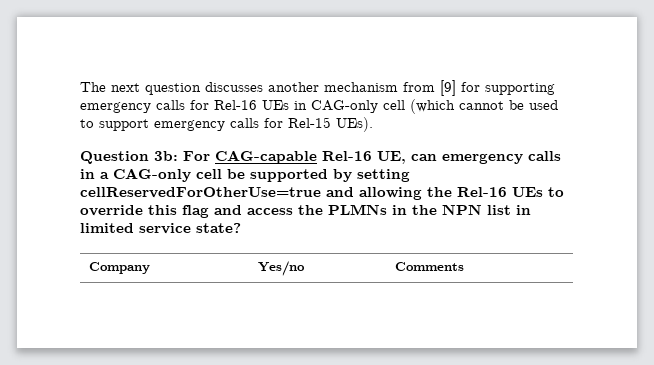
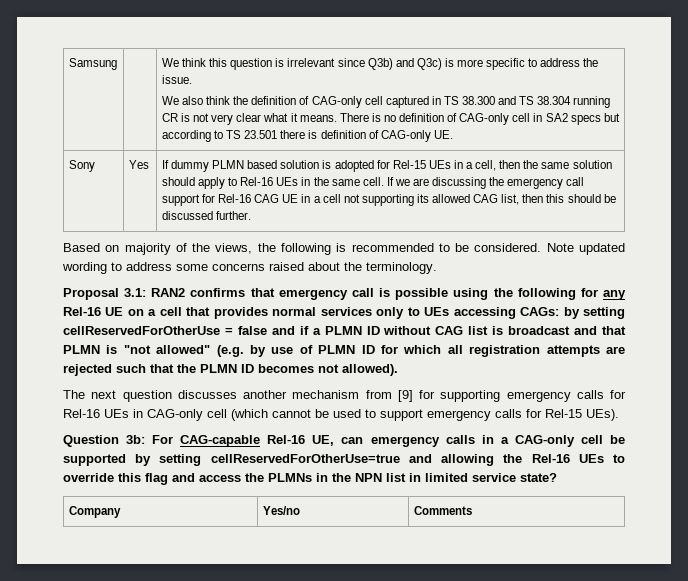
+ Samsung | | We think this question is irrelevant since Q3b) and Q3c) is more specific to address the issue.
+ We also think the definition of CAG-only cell captured in TS 38.300 and TS 38.304 running CR is not very clear what it means. There is no definition of CAG-only cell in SA2 specs but according to TS 23.501 there is definition of CAG-only UE.
+ Sony | Yes | If dummy PLMN based solution is adopted for Rel-15 UEs in a cell, then the same solution should apply to Rel-16 UEs in the same cell. If we are discussing the emergency call support for Rel-16 CAG UE in a cell not supporting its allowed CAG list, then this should be discussed further.
+ Based on majority of the views, the following is recommended to be considered. Note updated wording to address some concerns raised about the terminology.
+ Proposal 3.1: RAN2 confirms that emergency call is possible using the following for any Rel-16 UE on a cell that provides normal services only to UEs accessing CAGs: by setting cellReservedForOtherUse = false and if a PLMN ID without CAG list is broadcast and that PLMN is "not allowed" (e.g. by use of PLMN ID for which all registration attempts are rejected such that the PLMN ID becomes not allowed).

